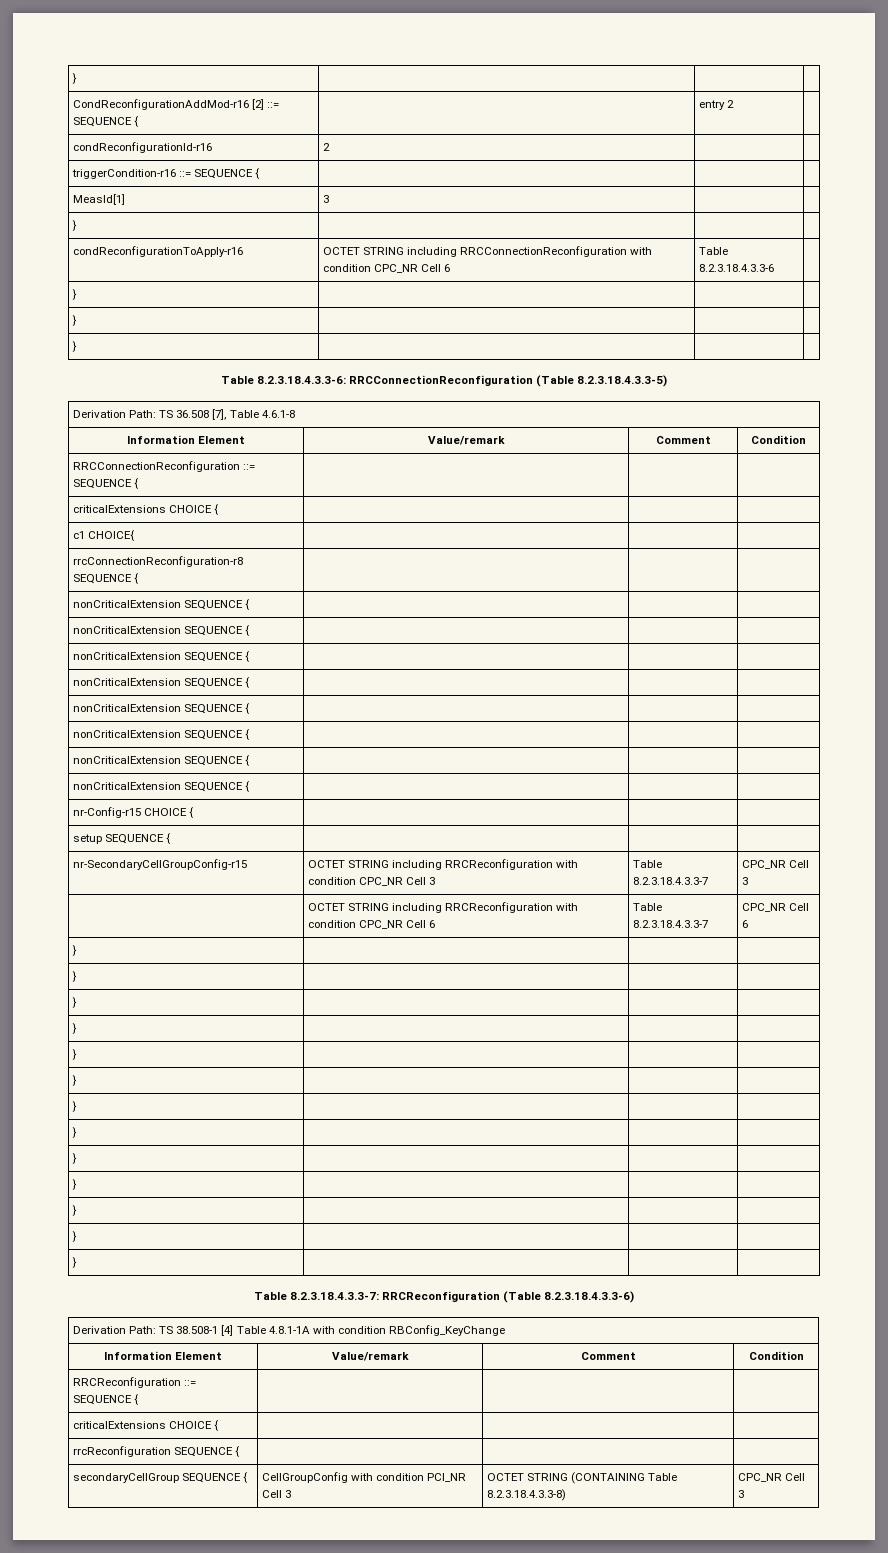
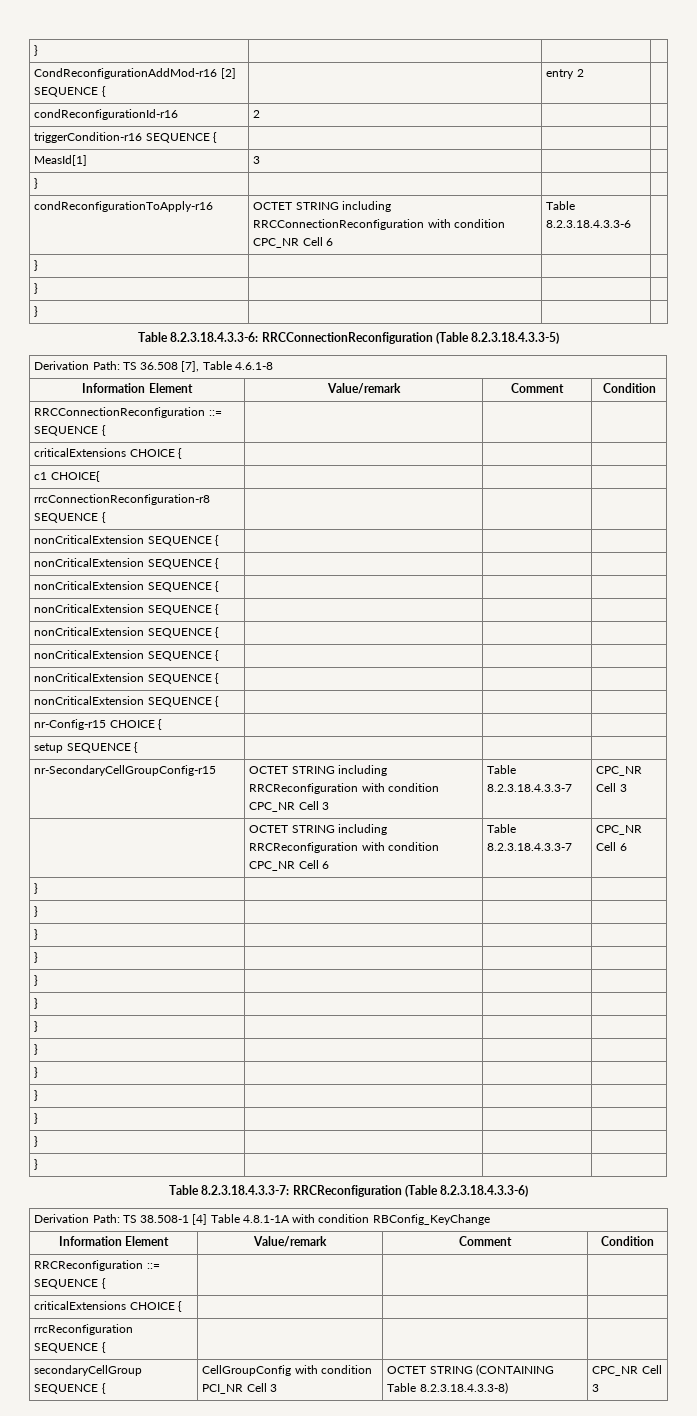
- CondReconfigurationAddMod-r16 [2] ::= SEQUENCE { | | entry 2 |
+ CondReconfigurationAddMod-r16 [2] SEQUENCE { | | entry 2 |
- triggerCondition-r16 ::= SEQUENCE { | | |
+ triggerCondition-r16 SEQUENCE { | | |

